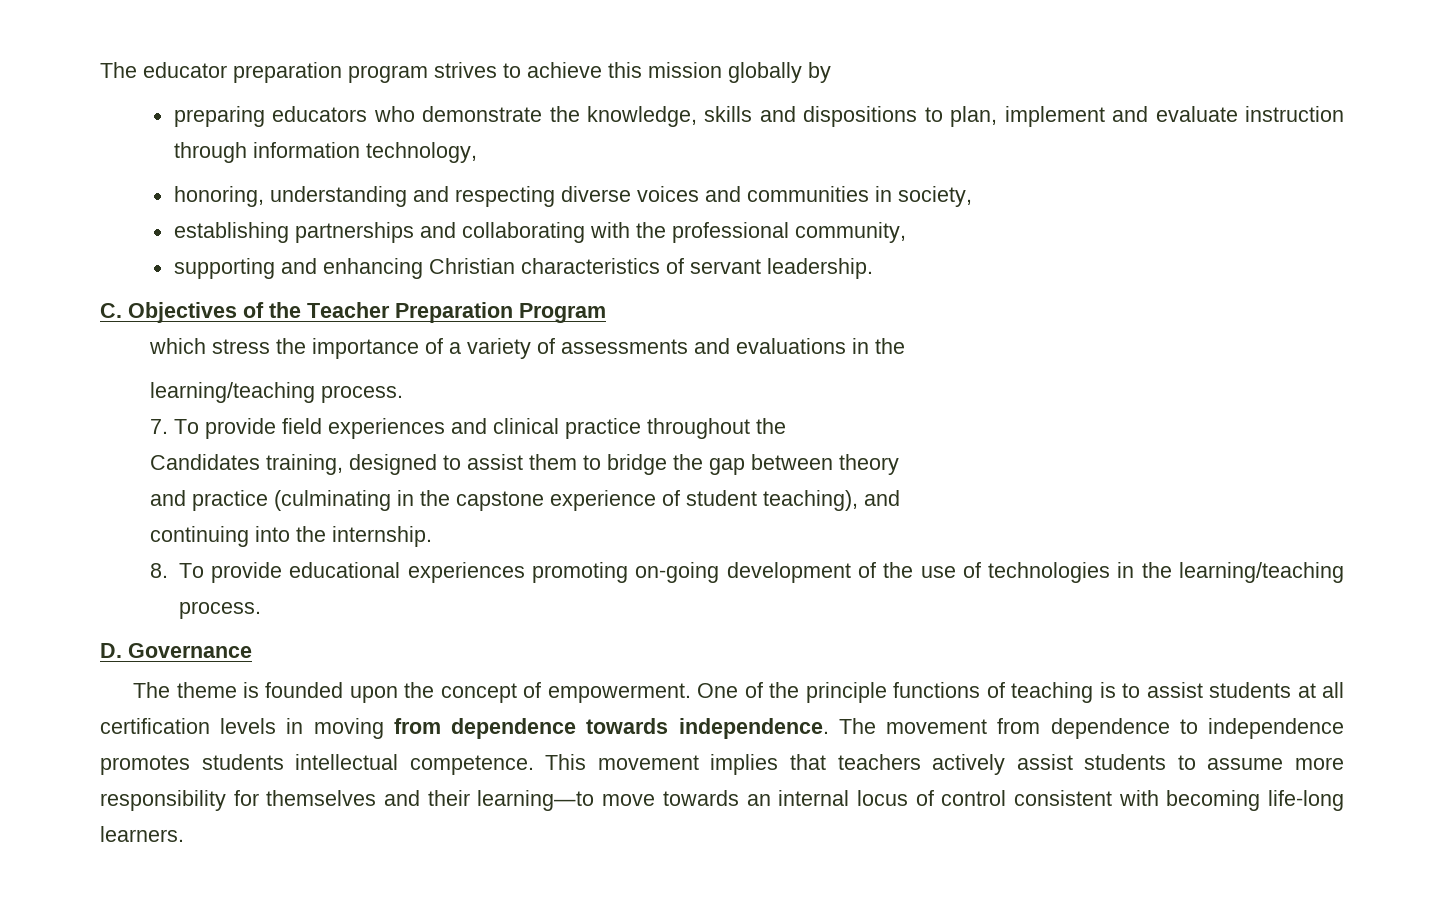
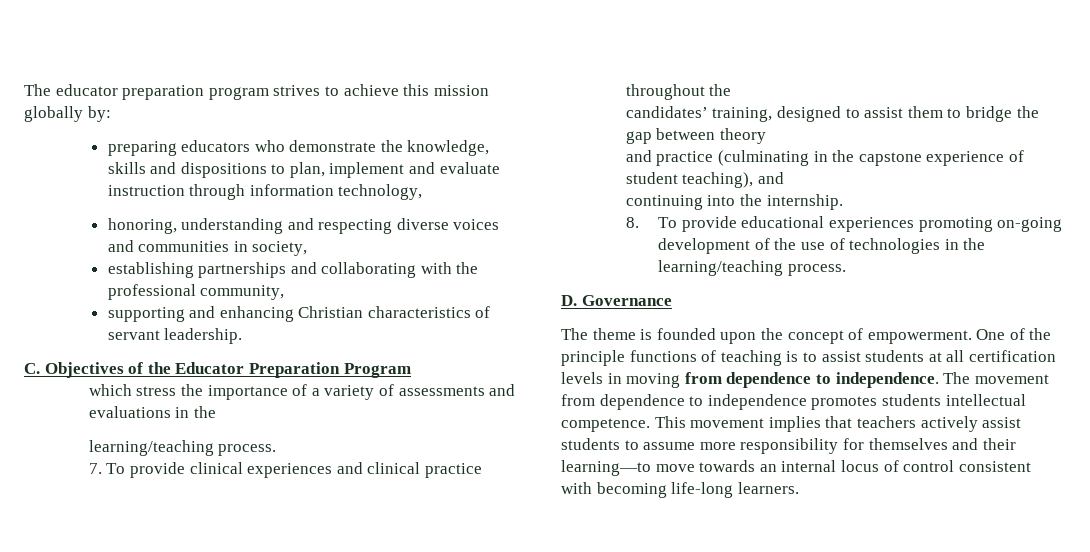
- The educator preparation program strives to achieve this mission globally by
+ The educator preparation program strives to achieve this mission globally by:
- C. Objectives of the Teacher Preparation Program
+ C. Objectives of the Educator Preparation Program
- 7. To provide field experiences and clinical practice throughout the
+ 7. To provide clinical experiences and clinical practice throughout the
- Candidates training, designed to assist them to bridge the gap between theory
+ candidates’ training, designed to assist them to bridge the gap between theory
- One of the principle functions of teaching is to assist students at all certification levels in moving from dependence towards independence.
+ One of the principle functions of teaching is to assist students at all certification levels in moving from dependence to independence.

